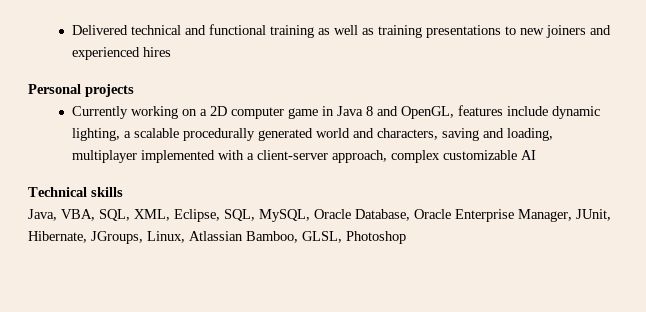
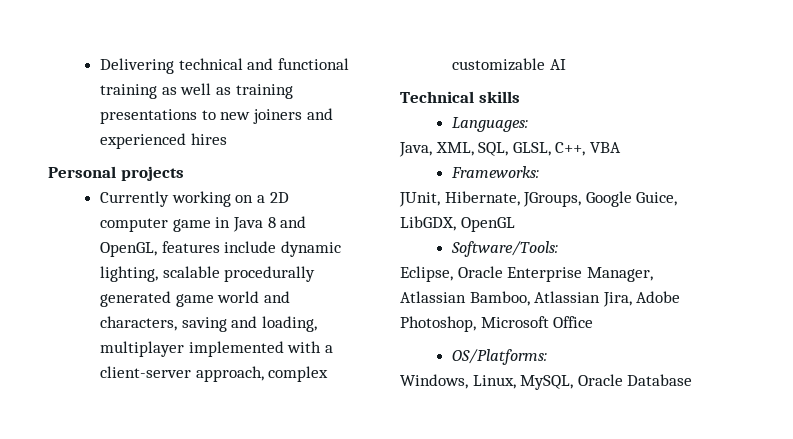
- Delivered technical and functional training as well as training presentations to new joiners and experienced hires
+ Delivering technical and functional training as well as training presentations to new joiners and experienced hires
- Currently working on a 2D computer game in Java 8 and OpenGL, features include dynamic lighting, a scalable procedurally generated world and characters, saving and loading, multiplayer implemented with a client-server approach, complex customizable AI
+ Currently working on a 2D computer game in Java 8 and OpenGL, features include dynamic lighting, scalable procedurally generated game world and characters, saving and loading, multiplayer implemented with a client-server approach, complex customizable AI
+ Languages:
- Java, VBA, SQL, XML, Eclipse, SQL, MySQL, Oracle Database, Oracle Enterprise Manager, JUnit, Hibernate, JGroups, Linux, Atlassian Bamboo, GLSL, Photoshop
+ Java, XML, SQL, GLSL, C++, VBA
+ Frameworks:
+ JUnit, Hibernate, JGroups, Google Guice, LibGDX, OpenGL
+ Software/Tools:
+ Eclipse, Oracle Enterprise Manager, Atlassian Bamboo, Atlassian Jira, Adobe Photoshop, Microsoft Office
+ OS/Platforms:
+ Windows, Linux, MySQL, Oracle Database

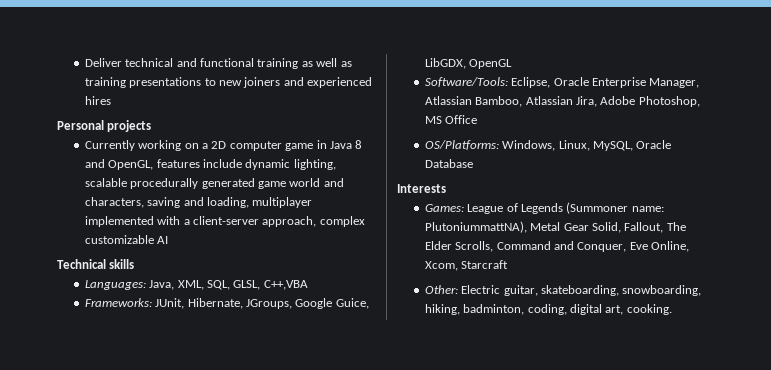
- Delivering technical and functional training as well as training presentations to new joiners and experienced hires
+ Deliver technical and functional training as well as training presentations to new joiners and experienced hires
- Languages:
- Java, XML, SQL, GLSL, C++, VBA
+ Languages: Java, XML, SQL, GLSL, C++,VBA
- Frameworks:
- JUnit, Hibernate, JGroups, Google Guice, LibGDX, OpenGL
+ Frameworks: JUnit, Hibernate, JGroups, Google Guice, LibGDX, OpenGL
- Software/Tools:
- Eclipse, Oracle Enterprise Manager, Atlassian Bamboo, Atlassian Jira, Adobe Photoshop, Microsoft Office
+ Software/Tools: Eclipse, Oracle Enterprise Manager, Atlassian Bamboo, Atlassian Jira, Adobe Photoshop, MS Office
- OS/Platforms:
- Windows, Linux, MySQL, Oracle Database
+ OS/Platforms: Windows, Linux, MySQL, Oracle Database
+ Interests
+ Games: League of Legends (Summoner name: PlutoniummattNA), Metal Gear Solid, Fallout, The Elder Scrolls, Command and Conquer, Eve Online, Xcom, Starcraft
+ Other: Electric guitar, skateboarding, snowboarding, hiking, badminton, coding, digital art, cooking.

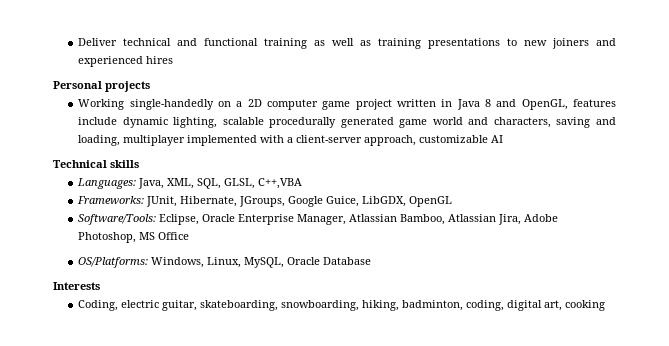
- Currently working on a 2D computer game in Java 8 and OpenGL, features include dynamic lighting, scalable procedurally generated game world and characters, saving and loading, multiplayer implemented with a client-server approach, complex customizable AI
+ Working single-handedly on a 2D computer game project written in Java 8 and OpenGL, features include dynamic lighting, scalable procedurally generated game world and characters, saving and loading, multiplayer implemented with a client-server approach, customizable AI
- Games: League of Legends (Summoner name: PlutoniummattNA), Metal Gear Solid, Fallout, The Elder Scrolls, Command and Conquer, Eve Online, Xcom, Starcraft
- Other: Electric guitar, skateboarding, snowboarding, hiking, badminton, coding, digital art, cooking.
+ Coding, electric guitar, skateboarding, snowboarding, hiking, badminton, coding, digital art, cooking

